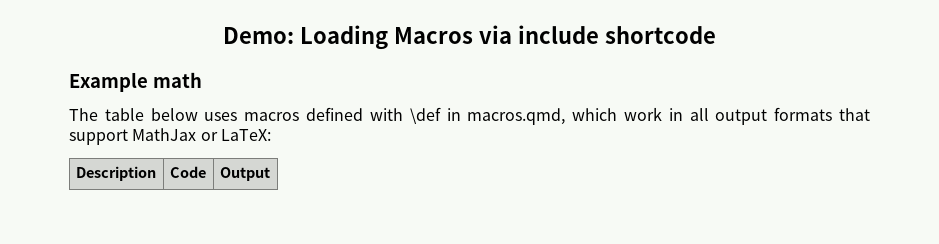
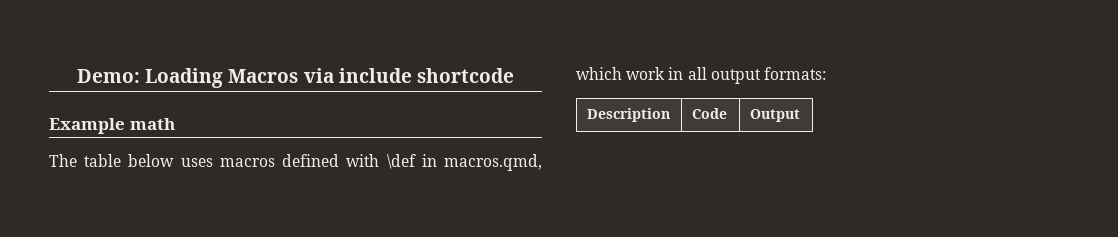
- The table below uses macros defined with \def in macros.qmd, which work in all output formats that support MathJax or LaTeX:
+ The table below uses macros defined with \def in macros.qmd, which work in all output formats:

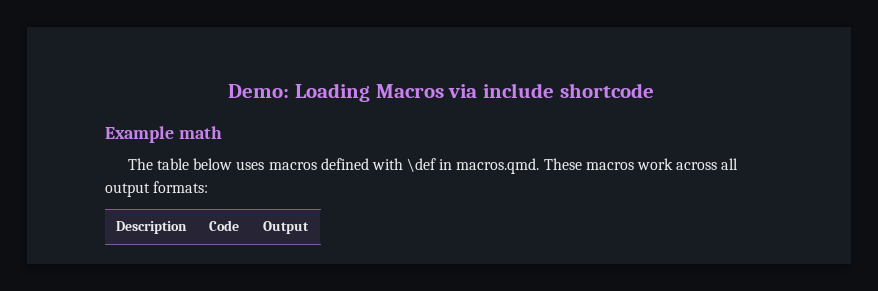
- The table below uses macros defined with \def in macros.qmd, which work in all output formats:
+ The table below uses macros defined with \def in macros.qmd. These macros work across all output formats:

